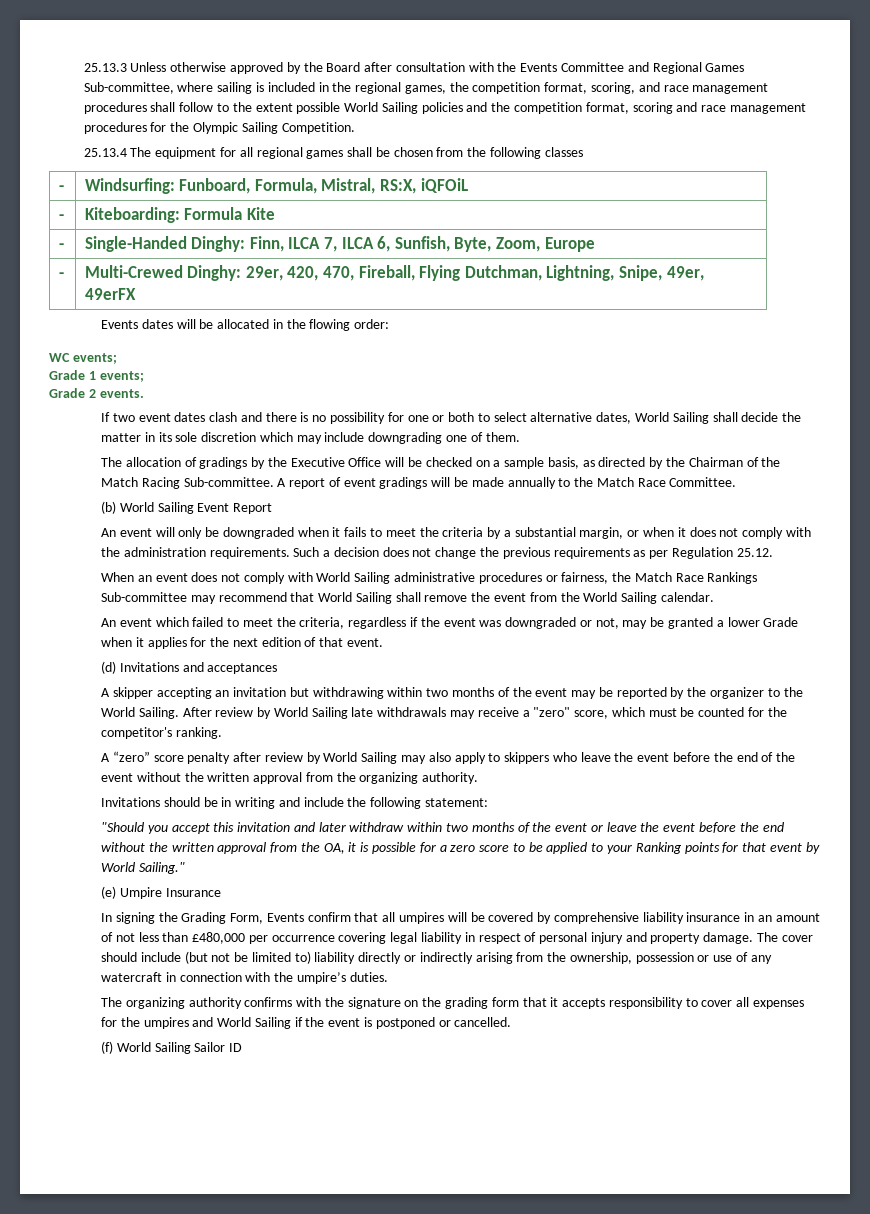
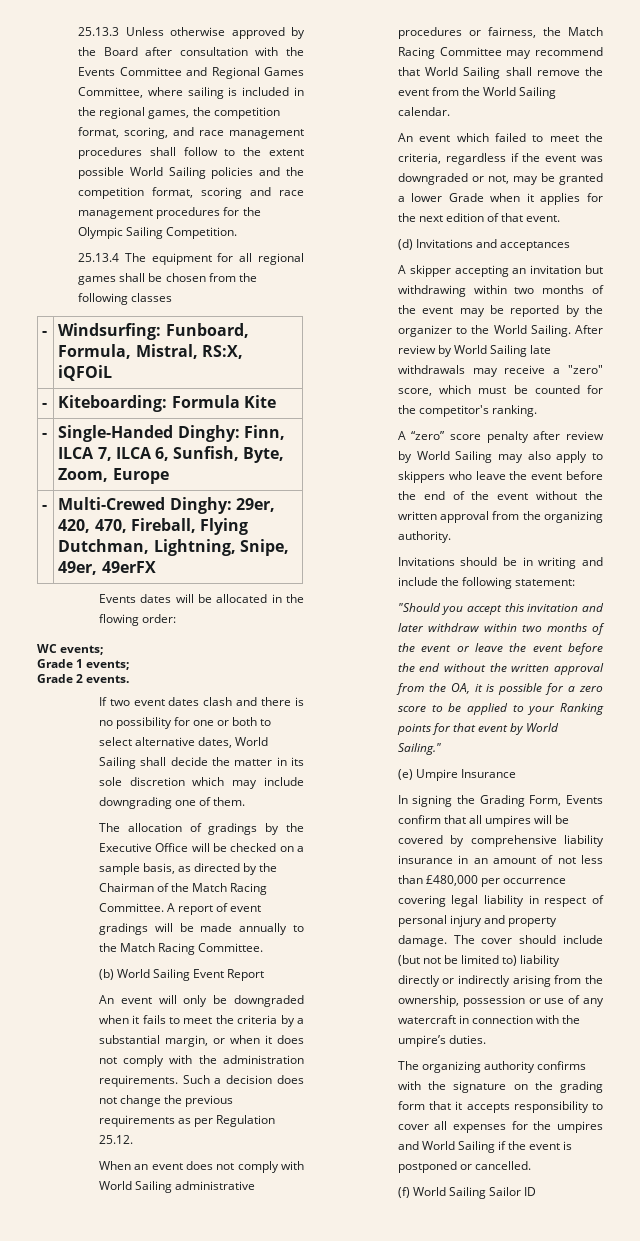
- 25.13.3 Unless otherwise approved by the Board after consultation with the Events Committee and Regional Games Sub-committee, where sailing is included in the regional games, the competition format, scoring, and race management procedures shall follow to the extent possible World Sailing policies and the competition format, scoring and race management procedures for the Olympic Sailing Competition.
+ 25.13.3 Unless otherwise approved by the Board after consultation with the Events Committee and Regional Games Committee, where sailing is included in the regional games, the competition format, scoring, and race management procedures shall follow to the extent possible World Sailing policies and the competition format, scoring and race management procedures for the Olympic Sailing Competition.
- The allocation of gradings by the Executive Office will be checked on a sample basis, as directed by the Chairman of the Match Racing Sub-committee.
+ The allocation of gradings by the Executive Office will be checked on a sample basis, as directed by the Chairman of the Match Racing Committee.
- A report of event gradings will be made annually to the Match Race Committee.
+ A report of event gradings will be made annually to the Match Racing Committee.
- When an event does not comply with World Sailing administrative procedures or fairness, the Match Race Rankings Sub-committee may recommend that World Sailing shall remove the event from the World Sailing calendar.
+ When an event does not comply with World Sailing administrative procedures or fairness, the Match Racing Committee may recommend that World Sailing shall remove the event from the World Sailing calendar.

